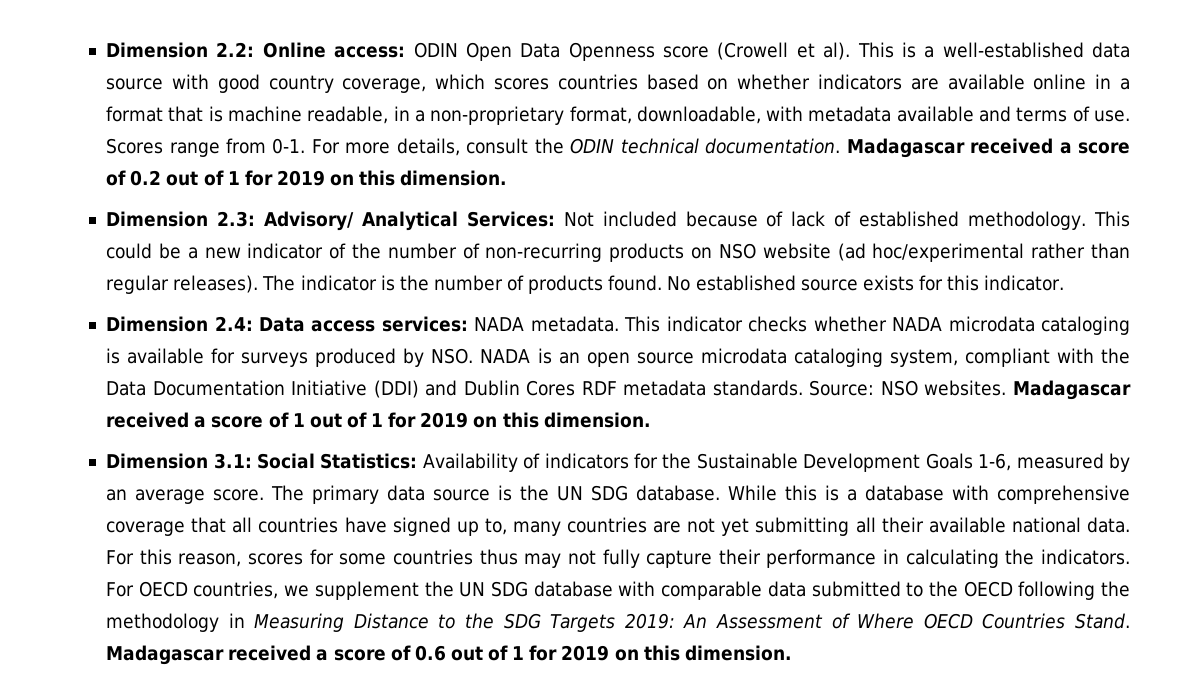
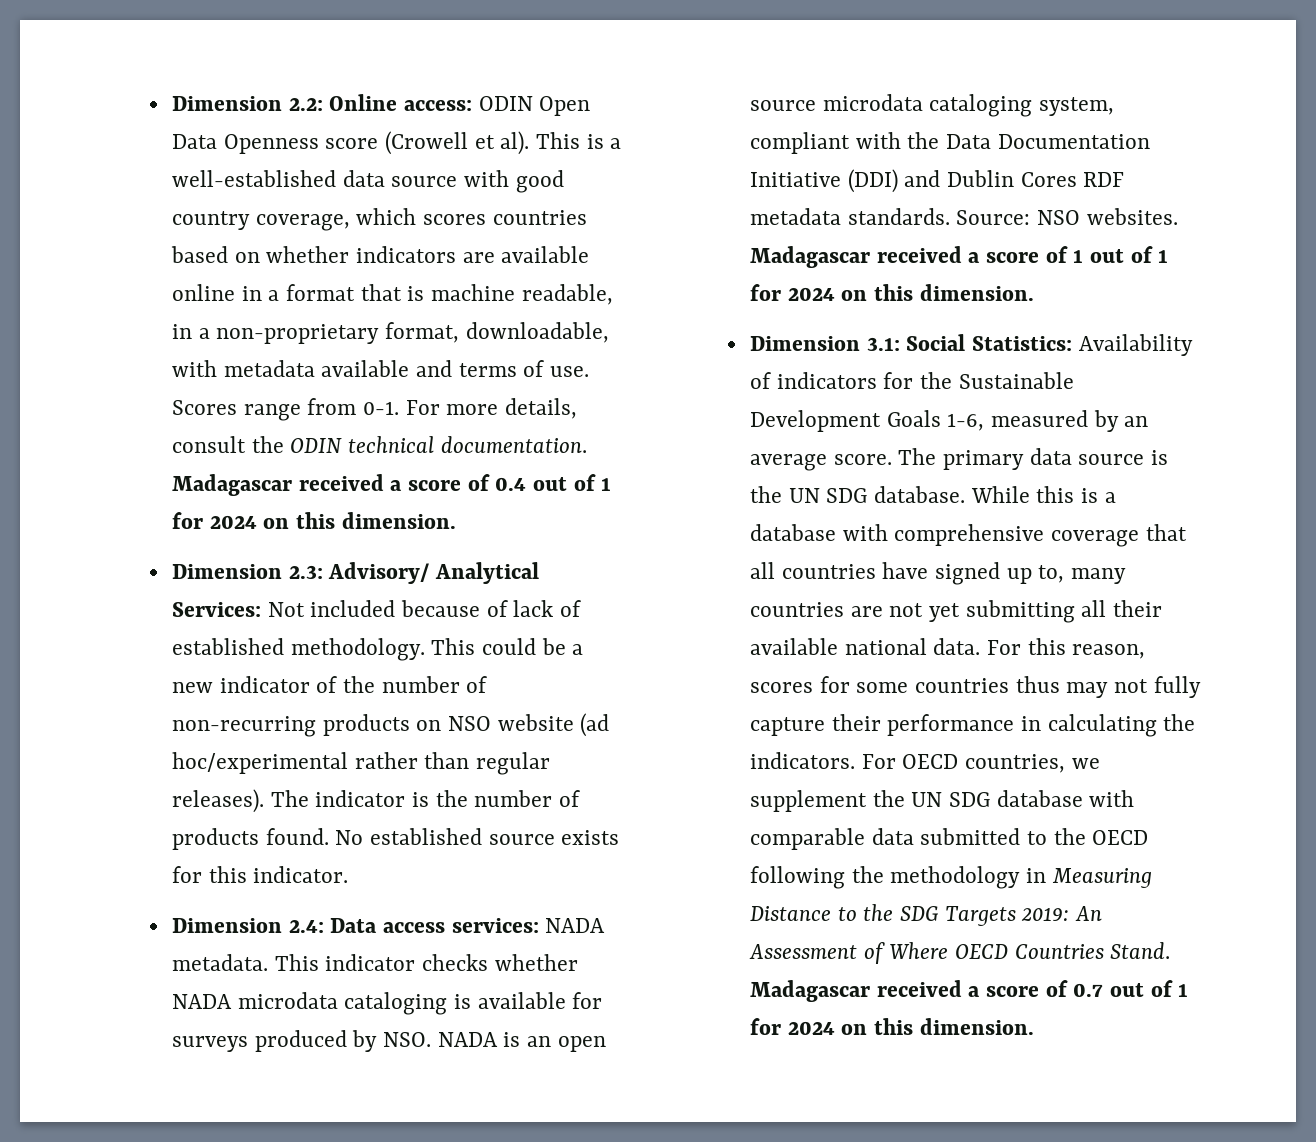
- Madagascar received a score of 0.2 out of 1 for 2019 on this dimension.
+ Madagascar received a score of 0.4 out of 1 for 2024 on this dimension.
- Madagascar received a score of 1 out of 1 for 2019 on this dimension.
+ Madagascar received a score of 1 out of 1 for 2024 on this dimension.
- Madagascar received a score of 0.6 out of 1 for 2019 on this dimension.
+ Madagascar received a score of 0.7 out of 1 for 2024 on this dimension.

